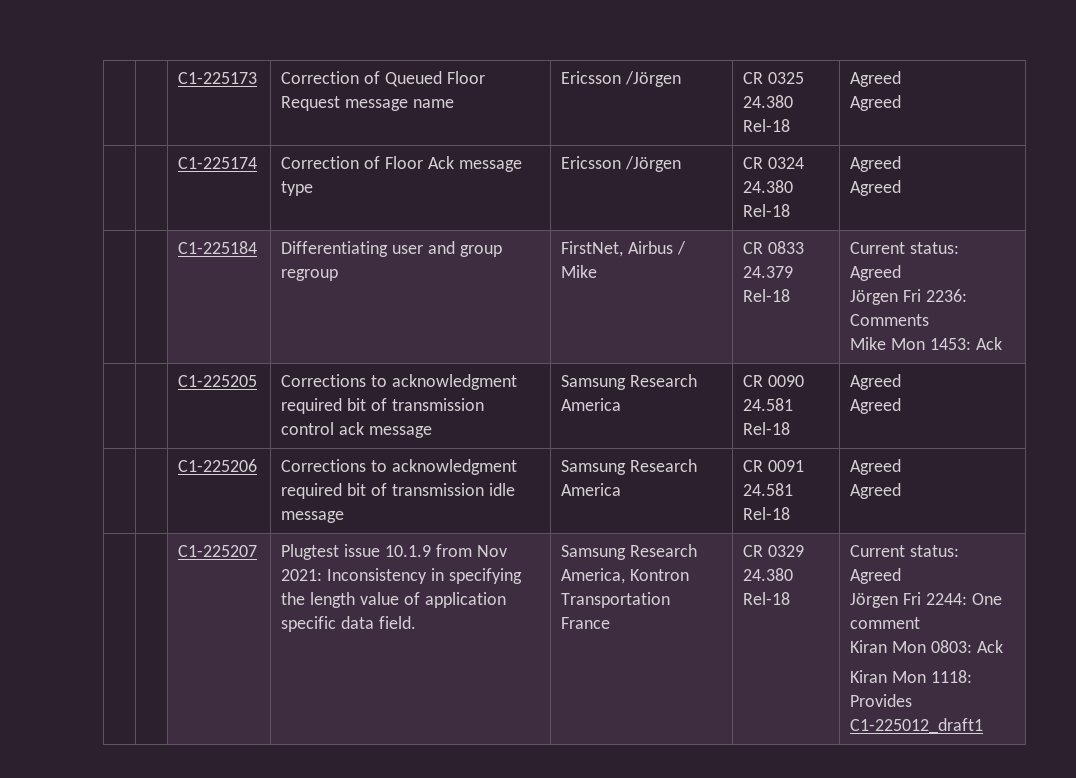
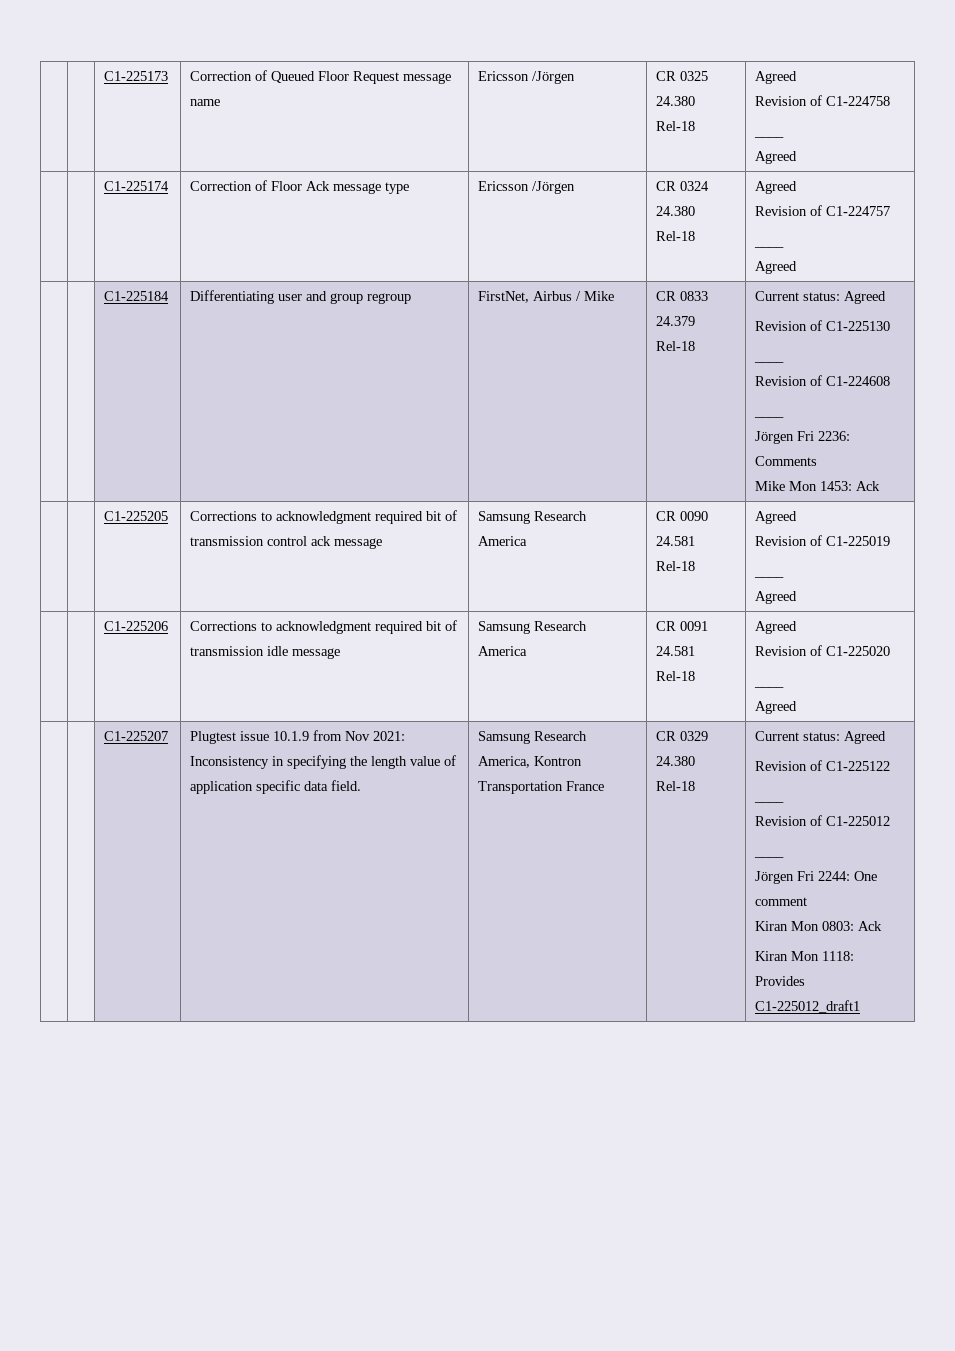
  | | C1-225173 | Correction of Queued Floor Request message name | Ericsson /Jörgen | CR 0325 24.380 Rel-18 | Agreed
+ Revision of C1-224758
+ ____
  | | C1-225174 | Correction of Floor Ack message type | Ericsson /Jörgen | CR 0324 24.380 Rel-18 | Agreed
+ Revision of C1-224757
+ ____
  | | C1-225184 | Differentiating user and group regroup | FirstNet, Airbus / Mike | CR 0833 24.379 Rel-18 | Current status: Agreed
+ Revision of C1-225130
+ ____
+ Revision of C1-224608
+ ____
  | | C1-225205 | Corrections to acknowledgment required bit of transmission control ack message | Samsung Research America | CR 0090 24.581 Rel-18 | Agreed
+ Revision of C1-225019
+ ____
  | | C1-225206 | Corrections to acknowledgment required bit of transmission idle message | Samsung Research America | CR 0091 24.581 Rel-18 | Agreed
+ Revision of C1-225020
+ ____
+ Revision of C1-225122
+ ____
+ Revision of C1-225012
+ ____

